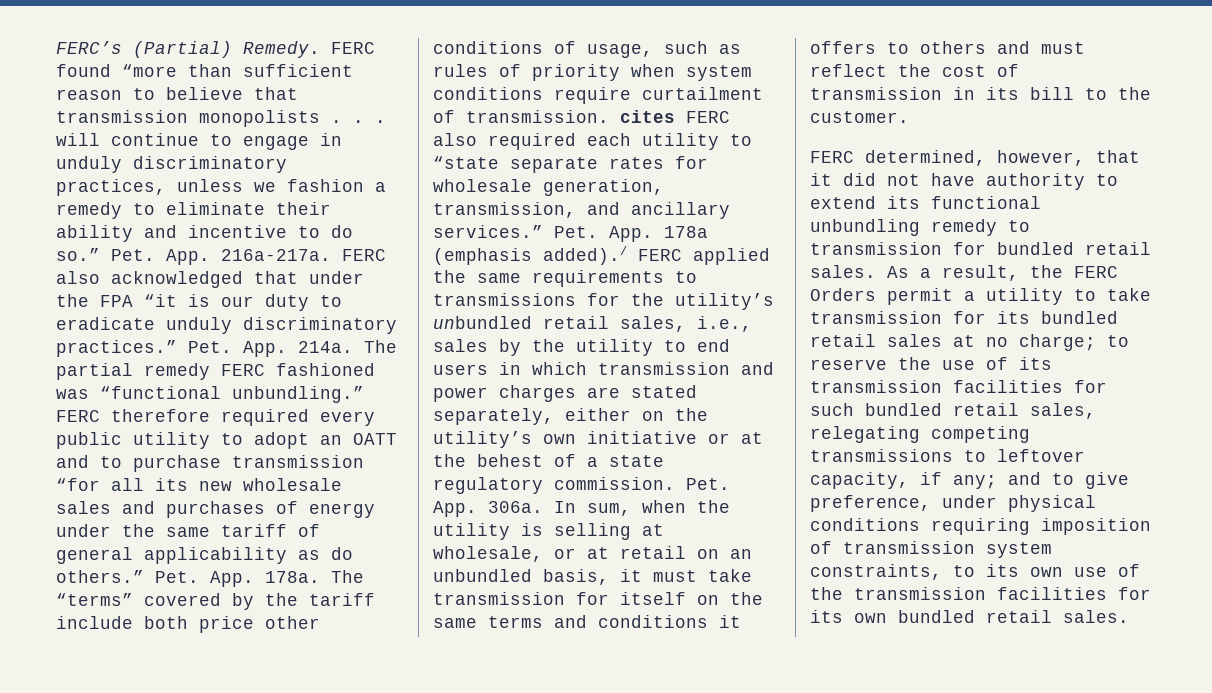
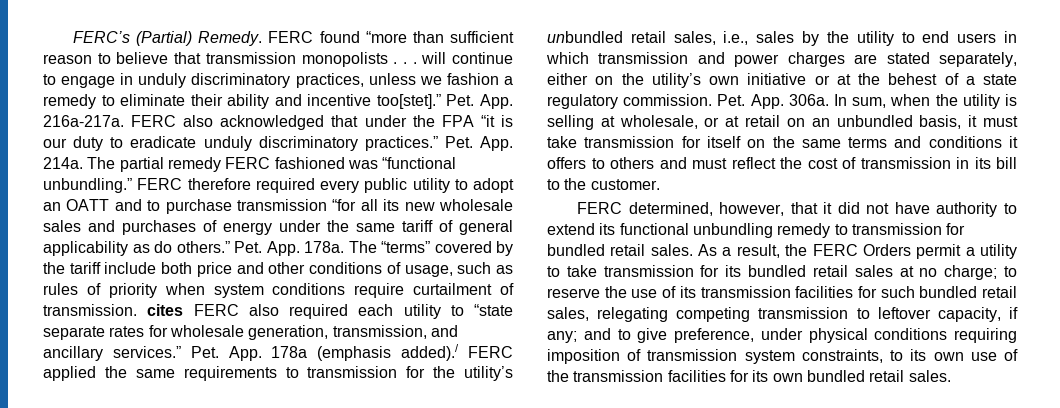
- FERC found “more than sufficient reason to believe that transmission monopolists . . . will continue to engage in unduly discriminatory practices, unless we fashion a remedy to eliminate their ability and incentive to do so.”
+ FERC found “more than sufficient reason to believe that transmission monopolists . . . will continue to engage in unduly discriminatory practices, unless we fashion a remedy to eliminate their ability and incentive too[stet].”
- The “terms” covered by the tariff include both price other conditions of usage, such as rules of priority when system conditions require curtailment of transmission. cites FERC also required each utility to “state separate rates for wholesale generation, transmission, and ancillary services.”
+ The “terms” covered by the tariff include both price and other conditions of usage, such as rules of priority when system conditions require curtailment of transmission. cites FERC also required each utility to “state separate rates for wholesale generation, transmission, and ancillary services.”
- Pet. App. 178a (emphasis added)./ FERC applied the same requirements to transmissions for the utility’s unbundled retail sales, i.e., sales by the utility to end users in which transmission and power charges are stated separately, either on the utility’s own initiative or at the behest of a state regulatory commission.
+ Pet. App. 178a (emphasis added)./ FERC applied the same requirements to transmission for the utility’s unbundled retail sales, i.e., sales by the utility to end users in which transmission and power charges are stated separately, either on the utility’s own initiative or at the behest of a state regulatory commission.
- to reserve the use of its transmission facilities for such bundled retail sales, relegating competing transmissions to leftover capacity, if any;
+ to reserve the use of its transmission facilities for such bundled retail sales, relegating competing transmission to leftover capacity, if any;

